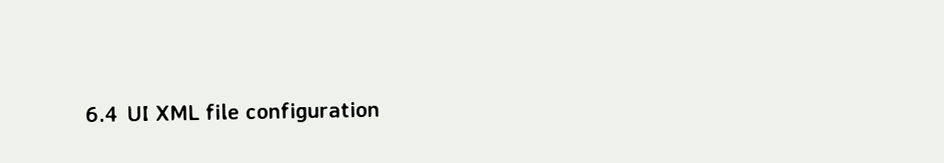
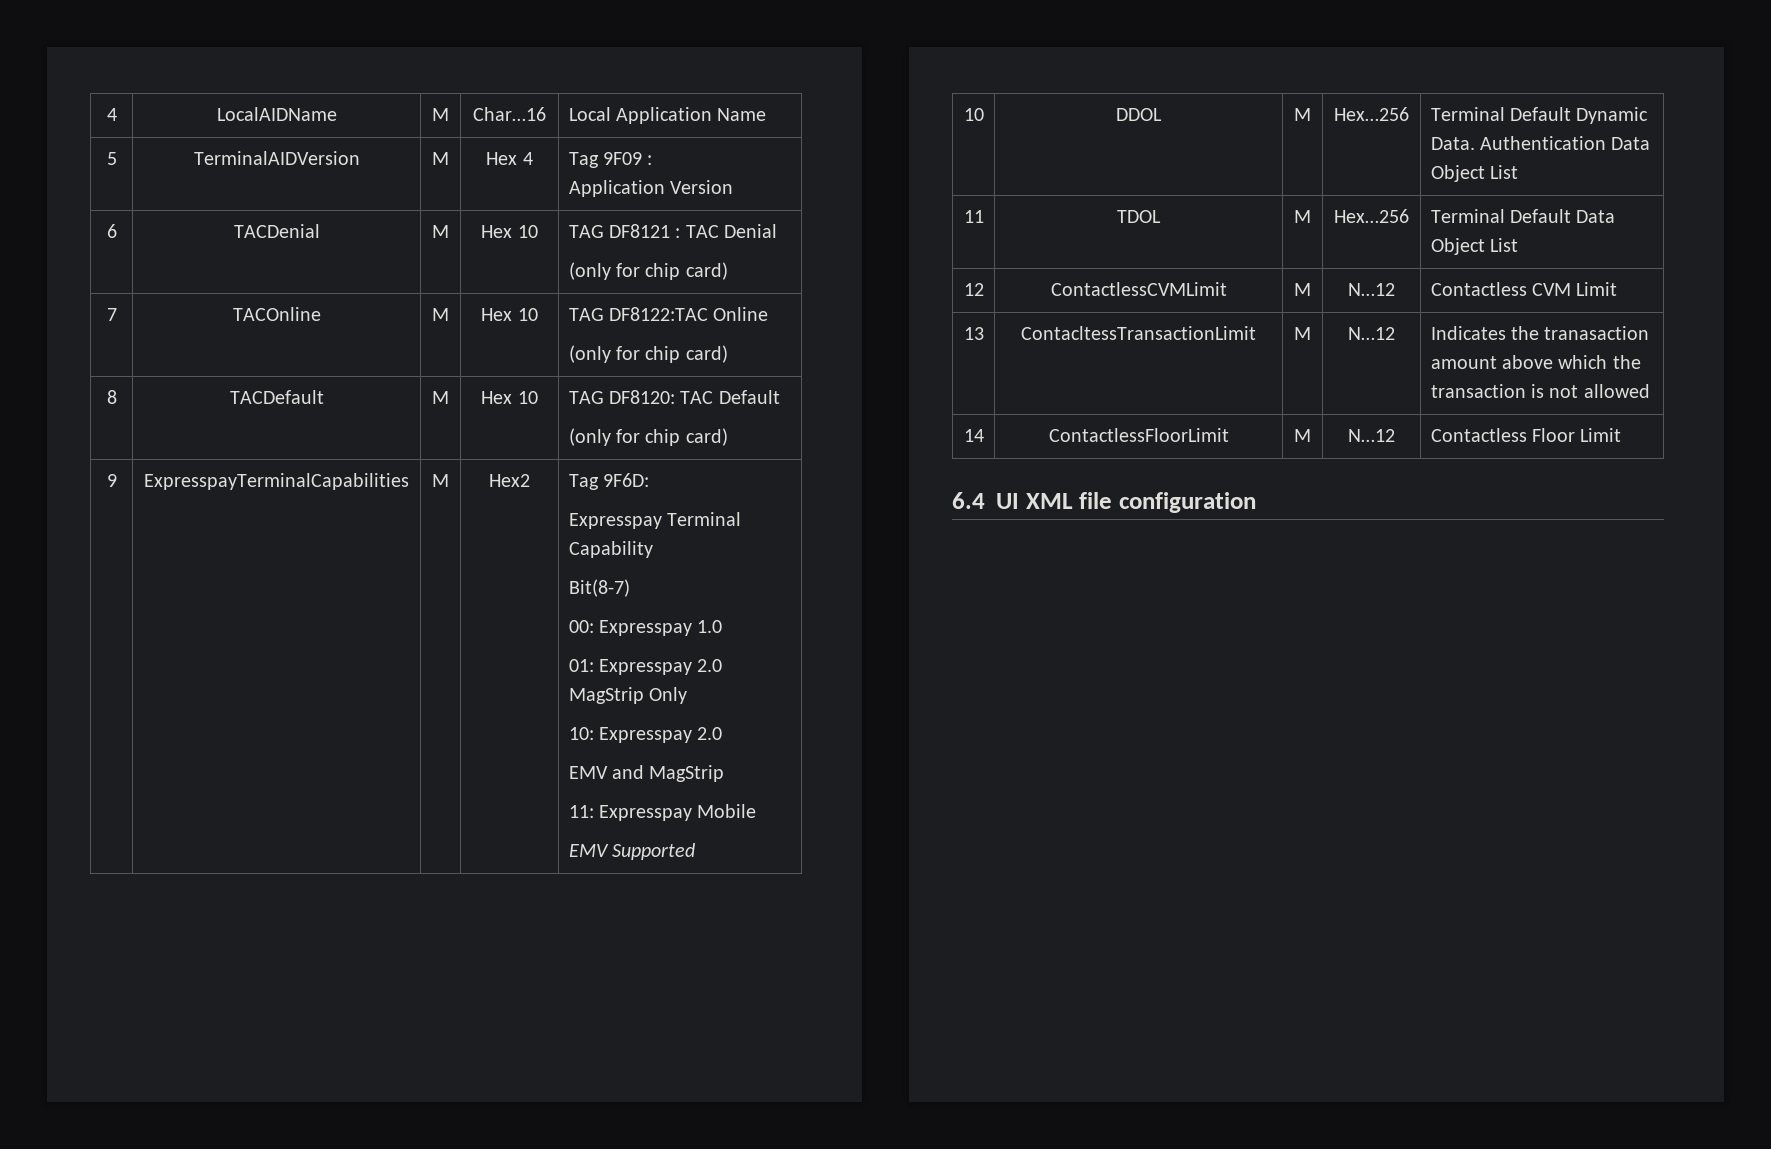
+ 4 | LocalAIDName | M | Char…16 | Local Application Name
+ 5 | TerminalAIDVersion | M | Hex 4 | Tag 9F09 :
+ Application Version
+ 6 | TACDenial | M | Hex 10 | TAG DF8121 : TAC Denial
+ (only for chip card)
+ 7 | TACOnline | M | Hex 10 | TAG DF8122:TAC Online
+ (only for chip card)
+ 8 | TACDefault | M | Hex 10 | TAG DF8120: TAC Default
+ (only for chip card)
+ 9 | ExpresspayTerminalCapabilities | M | Hex2 | Tag 9F6D:
+ Expresspay Terminal Capability
+ Bit(8-7)
+ 00: Expresspay 1.0
+ 01: Expresspay 2.0 MagStrip Only
+ 10: Expresspay 2.0
+ EMV and MagStrip
+ 11: Expresspay Mobile
+ EMV Supported
+ 10 | DDOL | M | Hex…256 | Terminal Default Dynamic Data. Authentication Data Object List
+ 11 | TDOL | M | Hex…256 | Terminal Default Data Object List
+ 12 | ContactlessCVMLimit | M | N…12 | Contactless CVM Limit
+ 13 | ContacltessTransactionLimit | M | N…12 | Indicates the tranasaction amount above which the transaction is not allowed
+ 14 | ContactlessFloorLimit | M | N…12 | Contactless Floor Limit

